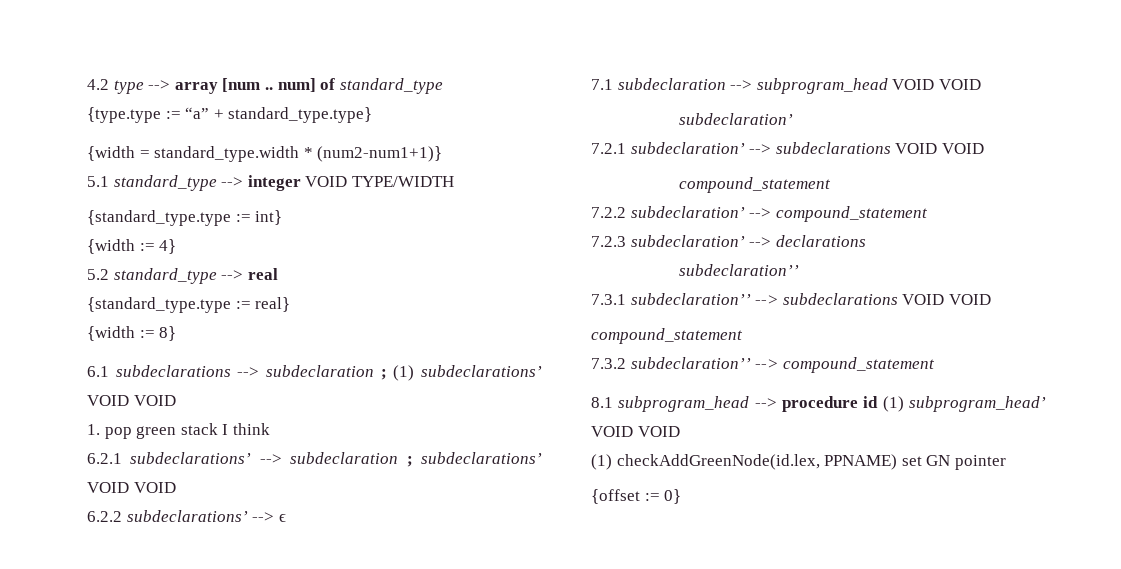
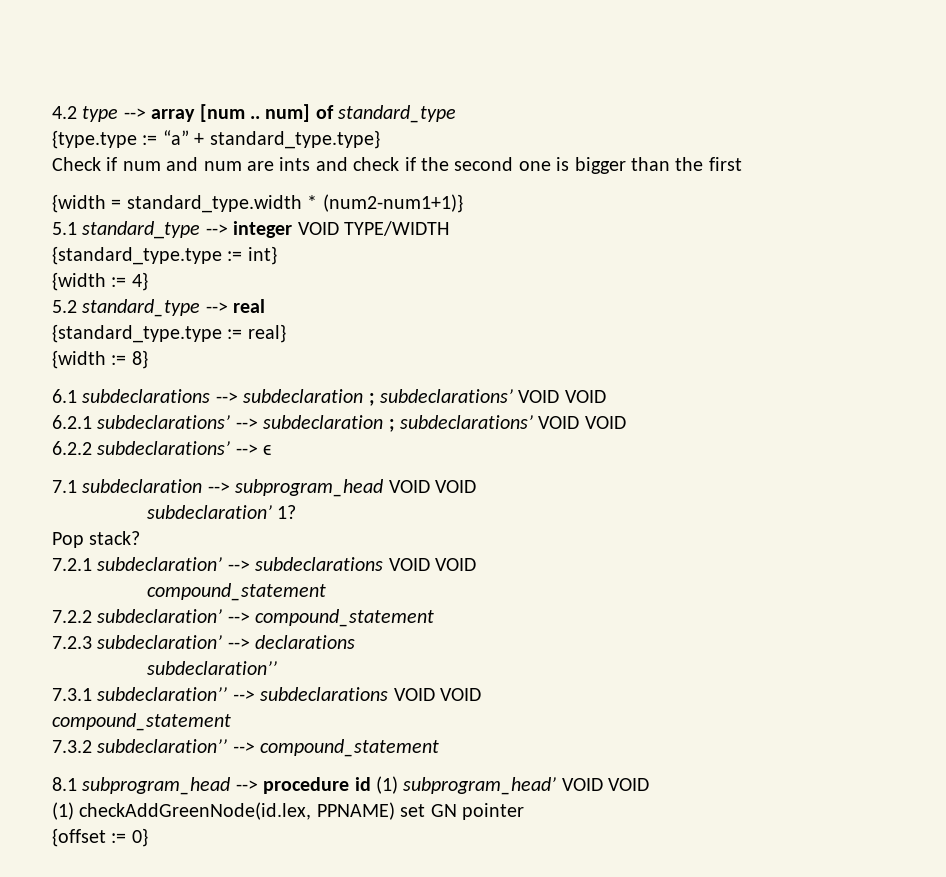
+ Check if num and num are ints and check if the second one is bigger than the first
- 6.1 subdeclarations --> subdeclaration ; (1) subdeclarations’ VOID VOID
- 1. pop green stack I think
+ 6.1 subdeclarations --> subdeclaration ; subdeclarations’ VOID VOID
  7.1 subdeclaration --> subprogram_head VOID VOID
- subdeclaration’
+ subdeclaration’ 1?
+ Pop stack?

